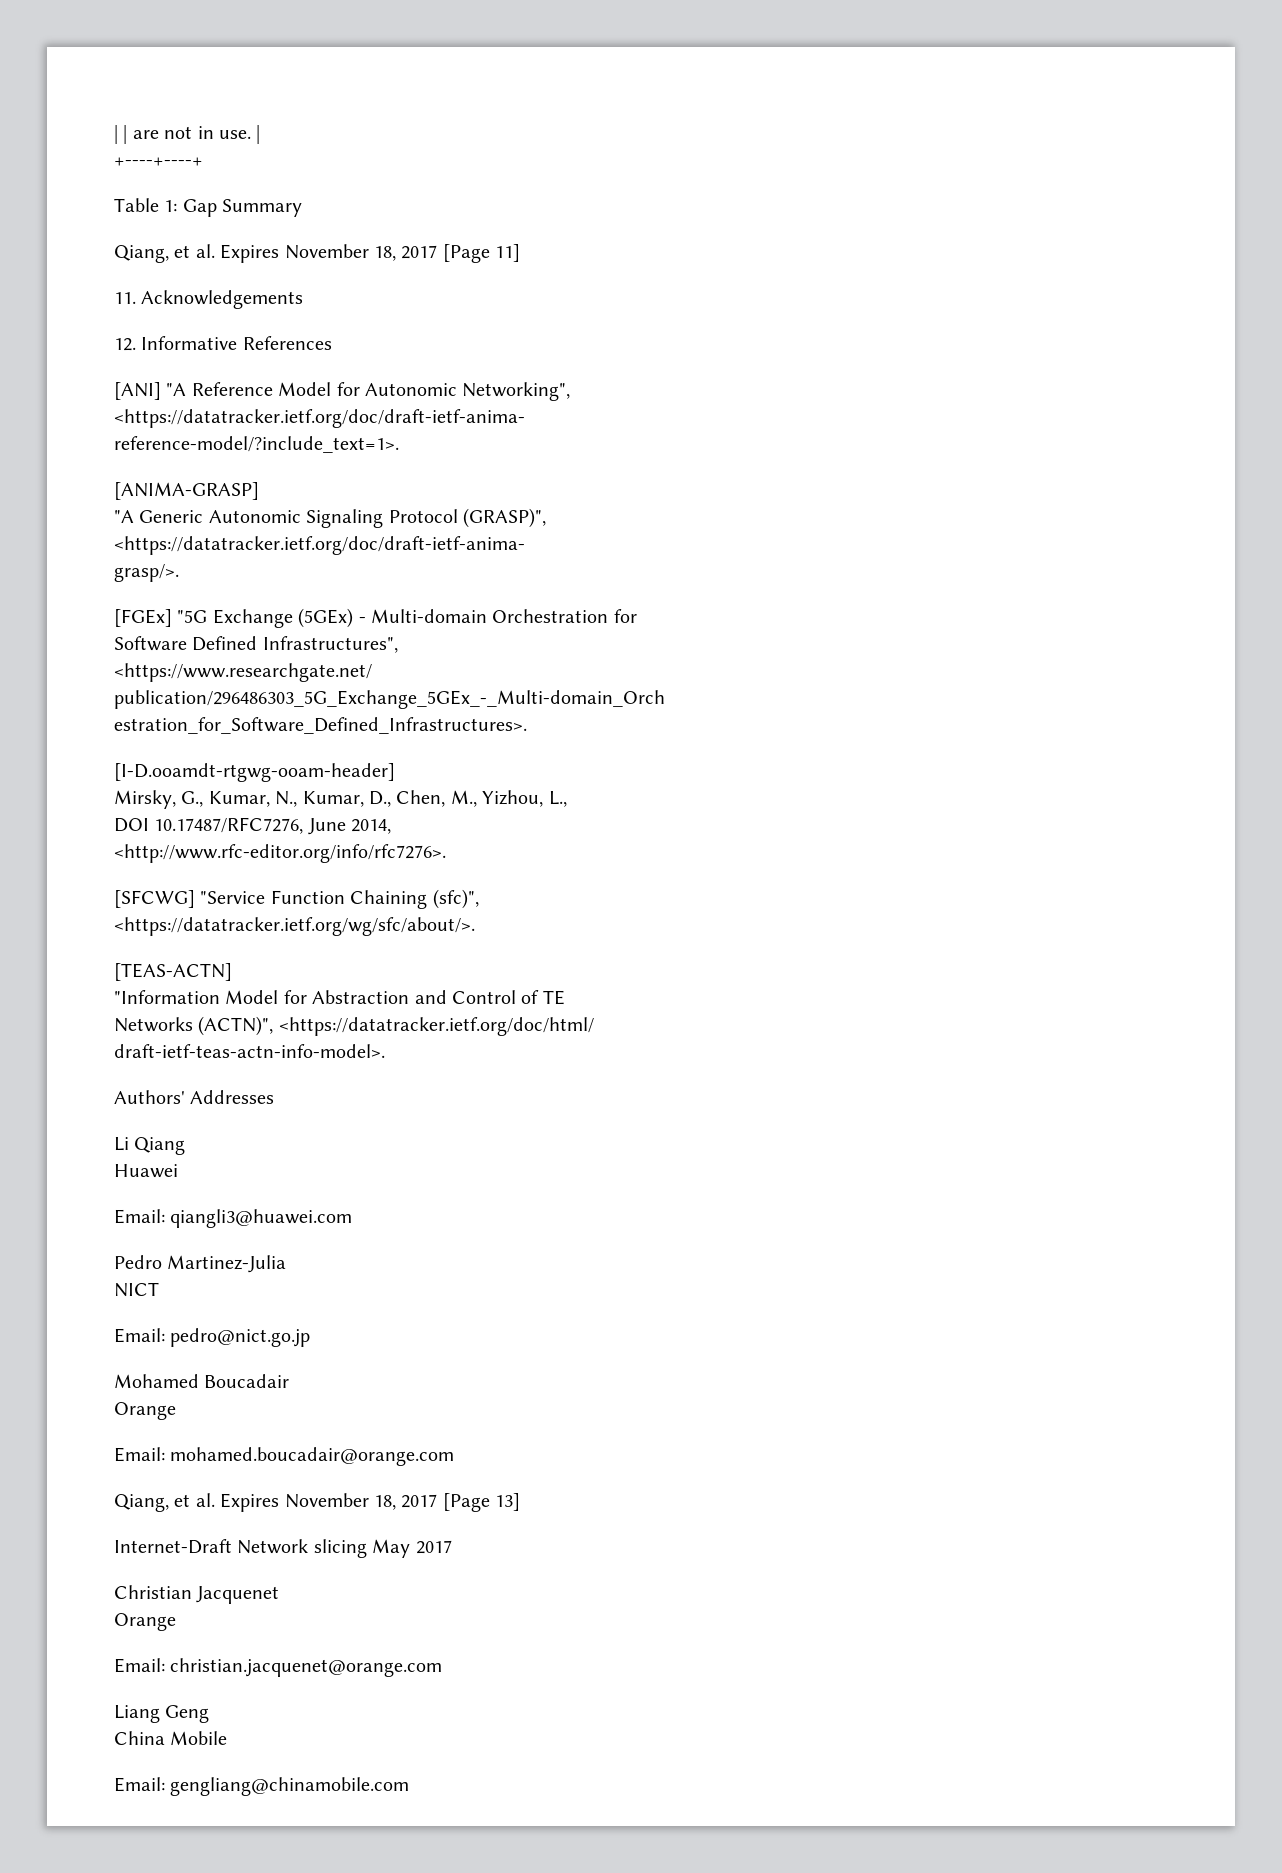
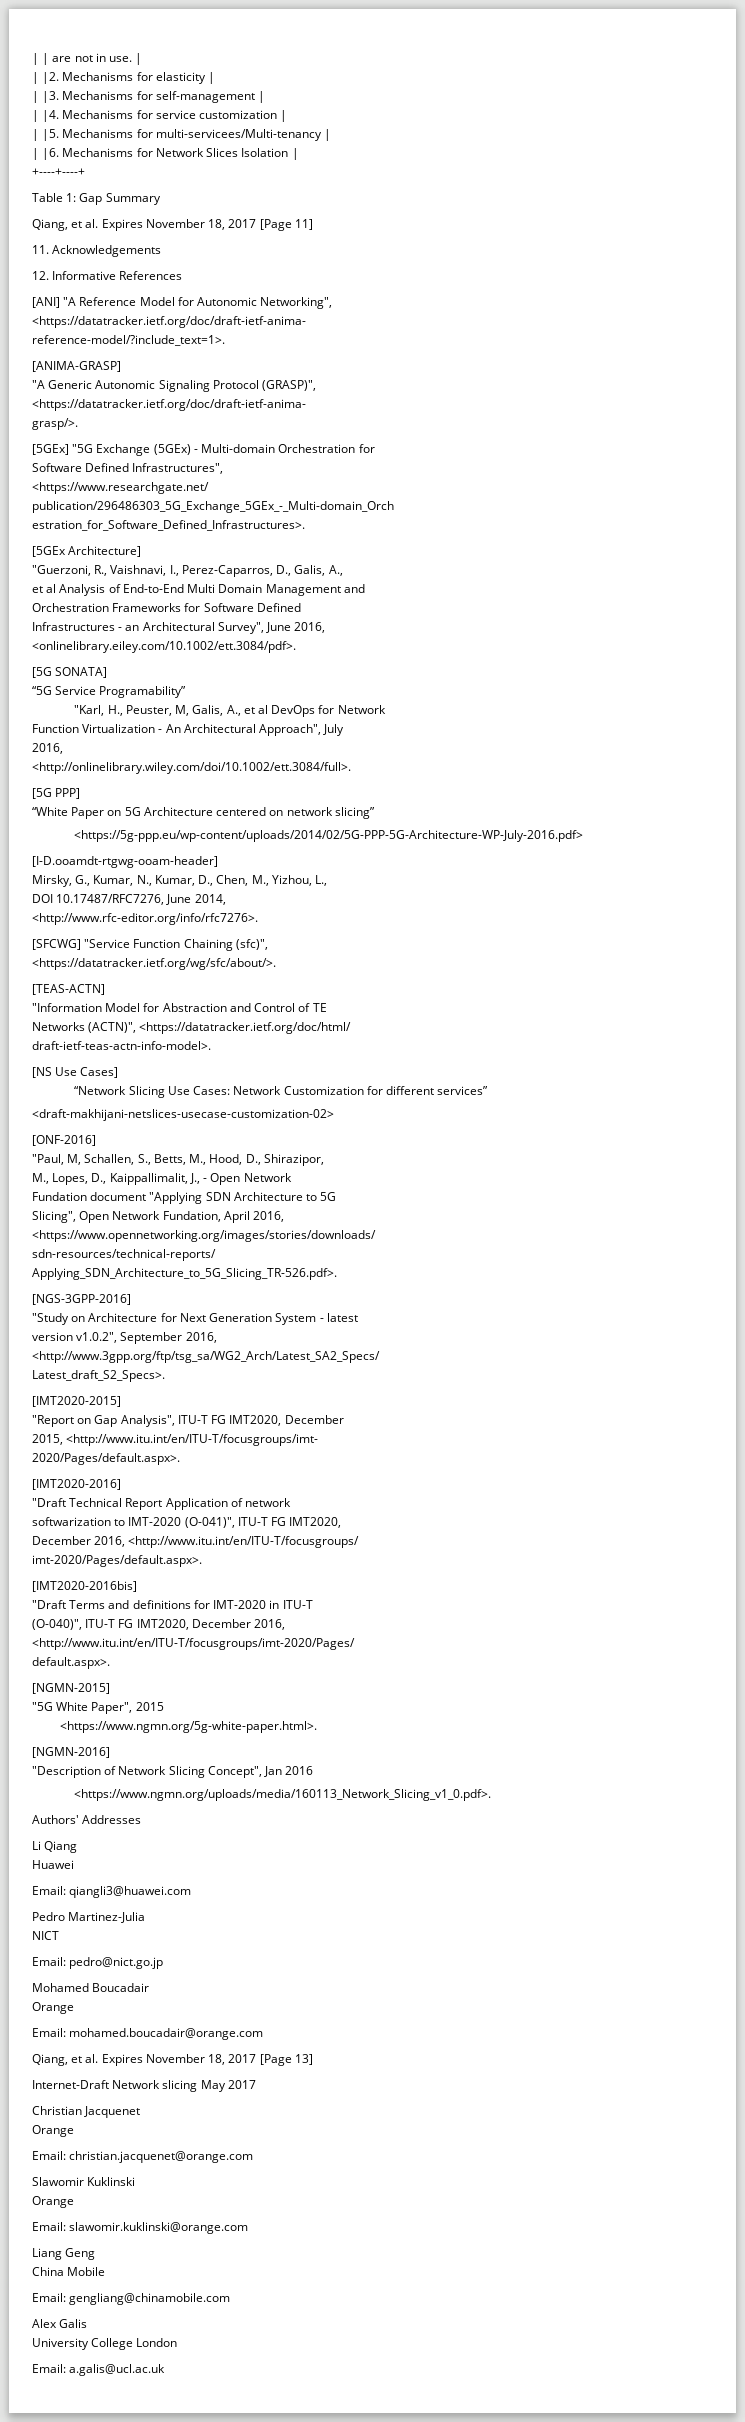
+ | |2. Mechanisms for elasticity |
+ | |3. Mechanisms for self-management |
+ | |4. Mechanisms for service customization |
+ | |5. Mechanisms for multi-servicees/Multi-tenancy |
+ | |6. Mechanisms for Network Slices Isolation |
- [FGEx] "5G Exchange (5GEx) - Multi-domain Orchestration for
+ [5GEx] "5G Exchange (5GEx) - Multi-domain Orchestration for
+ [5GEx Architecture]
+ "Guerzoni, R., Vaishnavi, I., Perez-Caparros, D., Galis, A.,
+ et al Analysis of End-to-End Multi Domain Management and
+ Orchestration Frameworks for Software Defined
+ Infrastructures - an Architectural Survey", June 2016,
+ <onlinelibrary.eiley.com/10.1002/ett.3084/pdf>.
+ [5G SONATA]
+ “5G Service Programability”
+ "Karl, H., Peuster, M, Galis, A., et al DevOps for Network
+ Function Virtualization - An Architectural Approach", July
+ 2016,
+ <http://onlinelibrary.wiley.com/doi/10.1002/ett.3084/full>.
+ [5G PPP]
+ “White Paper on 5G Architecture centered on network slicing”
+ <https://5g-ppp.eu/wp-content/uploads/2014/02/5G-PPP-5G-Architecture-WP-July-2016.pdf>
+ [NS Use Cases]
+ “Network Slicing Use Cases: Network Customization for different services”
+ <draft-makhijani-netslices-usecase-customization-02>
+ [ONF-2016]
+ "Paul, M, Schallen, S., Betts, M., Hood, D., Shirazipor,
+ M., Lopes, D., Kaippallimalit, J., - Open Network
+ Fundation document "Applying SDN Architecture to 5G
+ Slicing", Open Network Fundation, April 2016,
+ <https://www.opennetworking.org/images/stories/downloads/
+ sdn-resources/technical-reports/
+ Applying_SDN_Architecture_to_5G_Slicing_TR-526.pdf>.
+ [NGS-3GPP-2016]
+ "Study on Architecture for Next Generation System - latest
+ version v1.0.2", September 2016,
+ <http://www.3gpp.org/ftp/tsg_sa/WG2_Arch/Latest_SA2_Specs/
+ Latest_draft_S2_Specs>.
+ [IMT2020-2015]
+ "Report on Gap Analysis", ITU-T FG IMT2020, December
+ 2015, <http://www.itu.int/en/ITU-T/focusgroups/imt-
+ 2020/Pages/default.aspx>.
+ [IMT2020-2016]
+ "Draft Technical Report Application of network
+ softwarization to IMT-2020 (O-041)", ITU-T FG IMT2020,
+ December 2016, <http://www.itu.int/en/ITU-T/focusgroups/
+ imt-2020/Pages/default.aspx>.
+ [IMT2020-2016bis]
+ "Draft Terms and definitions for IMT-2020 in ITU-T
+ (O-040)", ITU-T FG IMT2020, December 2016,
+ <http://www.itu.int/en/ITU-T/focusgroups/imt-2020/Pages/
+ default.aspx>.
+ [NGMN-2015]
+ "5G White Paper", 2015
+ <https://www.ngmn.org/5g-white-paper.html>.
+ [NGMN-2016]
+ "Description of Network Slicing Concept", Jan 2016
+ <https://www.ngmn.org/uploads/media/160113_Network_Slicing_v1_0.pdf>.
+ Slawomir Kuklinski
+ Orange
+ Email: slawomir.kuklinski@orange.com
+ Alex Galis
+ University College London
+ Email: a.galis@ucl.ac.uk

